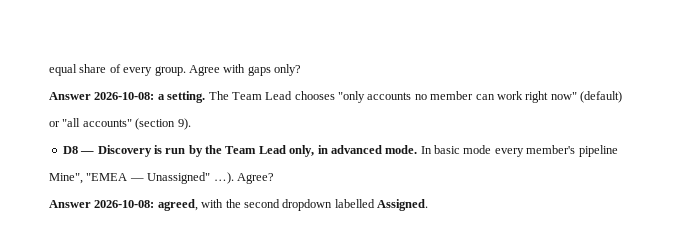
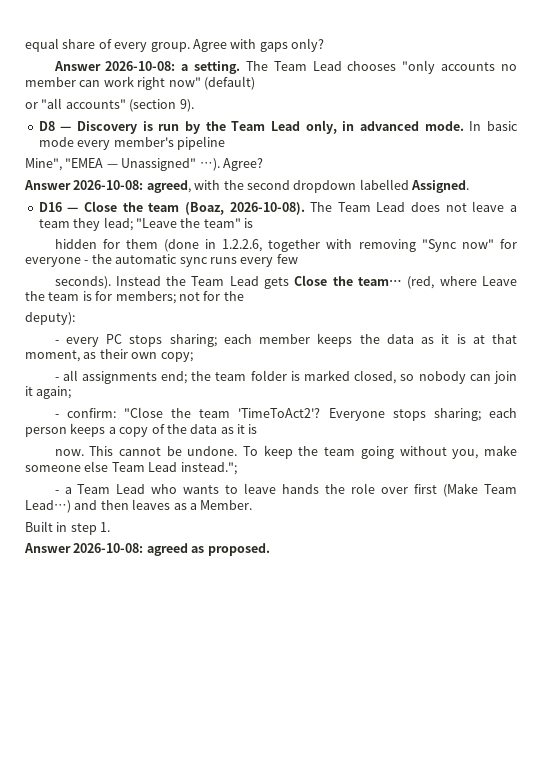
+ D16 — Close the team (Boaz, 2026-10-08). The Team Lead does not leave a team they lead; "Leave the team" is
+ hidden for them (done in 1.2.2.6, together with removing "Sync now" for everyone - the automatic sync runs every few
+ seconds). Instead the Team Lead gets Close the team… (red, where Leave the team is for members; not for the
+ deputy):
+ - every PC stops sharing; each member keeps the data as it is at that moment, as their own copy;
+ - all assignments end; the team folder is marked closed, so nobody can join it again;
+ - confirm: "Close the team 'TimeToAct2'? Everyone stops sharing; each person keeps a copy of the data as it is
+ now. This cannot be undone. To keep the team going without you, make someone else Team Lead instead.";
+ - a Team Lead who wants to leave hands the role over first (Make Team Lead…) and then leaves as a Member.
+ Built in step 1.
+ Answer 2026-10-08: agreed as proposed.

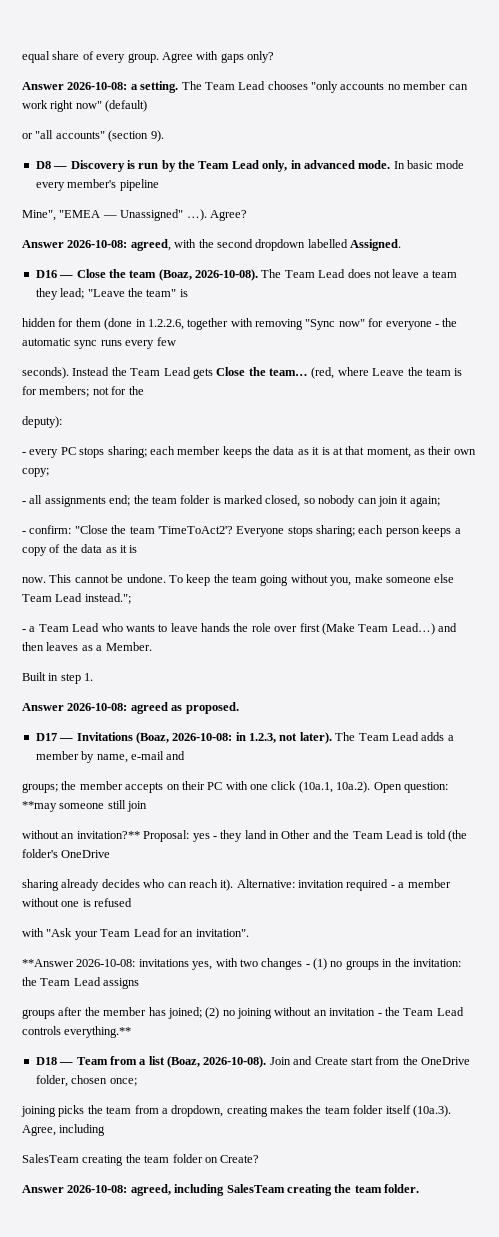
+ D17 — Invitations (Boaz, 2026-10-08: in 1.2.3, not later). The Team Lead adds a member by name, e-mail and
+ groups; the member accepts on their PC with one click (10a.1, 10a.2). Open question: **may someone still join
+ without an invitation?** Proposal: yes - they land in Other and the Team Lead is told (the folder's OneDrive
+ sharing already decides who can reach it). Alternative: invitation required - a member without one is refused
+ with "Ask your Team Lead for an invitation".
+ **Answer 2026-10-08: invitations yes, with two changes - (1) no groups in the invitation: the Team Lead assigns
+ groups after the member has joined; (2) no joining without an invitation - the Team Lead controls everything.**
+ D18 — Team from a list (Boaz, 2026-10-08). Join and Create start from the OneDrive folder, chosen once;
+ joining picks the team from a dropdown, creating makes the team folder itself (10a.3). Agree, including
+ SalesTeam creating the team folder on Create?
+ Answer 2026-10-08: agreed, including SalesTeam creating the team folder.

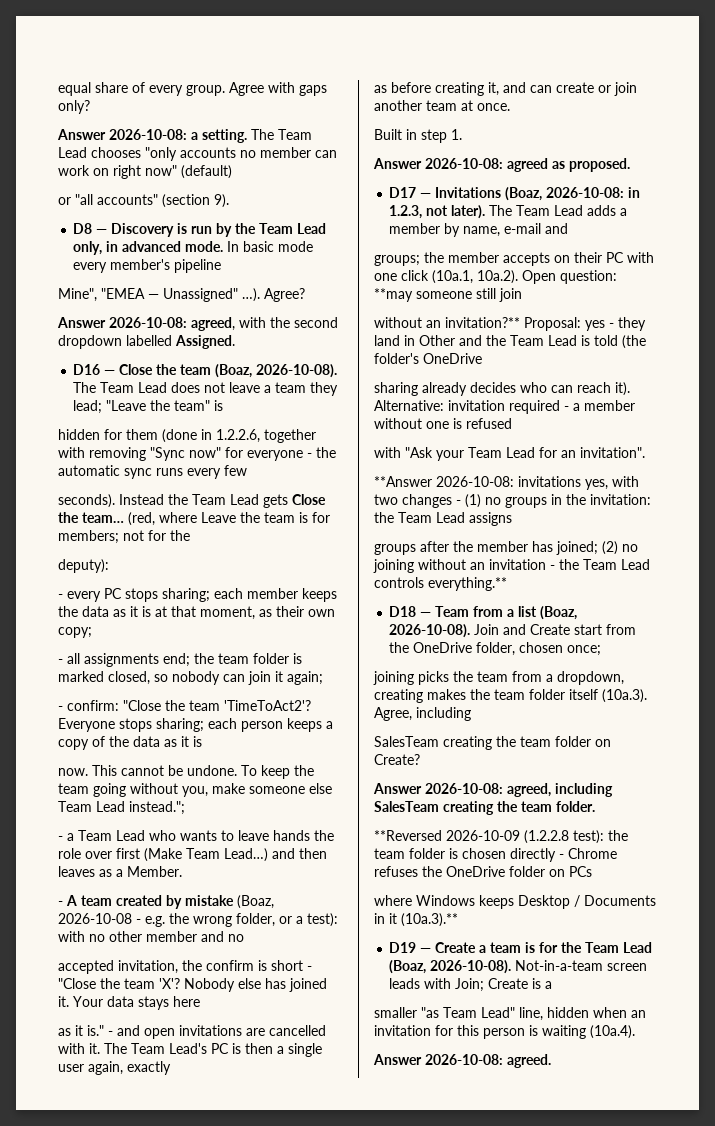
- The Team Lead chooses "only accounts no member can work right now" (default)
+ The Team Lead chooses "only accounts no member can work on right now" (default)
+ - A team created by mistake (Boaz, 2026-10-08 - e.g. the wrong folder, or a test): with no other member and no
+ accepted invitation, the confirm is short - "Close the team 'X'? Nobody else has joined it. Your data stays here
+ as it is." - and open invitations are cancelled with it. The Team Lead's PC is then a single user again, exactly
+ as before creating it, and can create or join another team at once.
+ **Reversed 2026-10-09 (1.2.2.8 test): the team folder is chosen directly - Chrome refuses the OneDrive folder on PCs
+ where Windows keeps Desktop / Documents in it (10a.3).**
+ D19 — Create a team is for the Team Lead (Boaz, 2026-10-08). Not-in-a-team screen leads with Join; Create is a
+ smaller "as Team Lead" line, hidden when an invitation for this person is waiting (10a.4).
+ Answer 2026-10-08: agreed.

